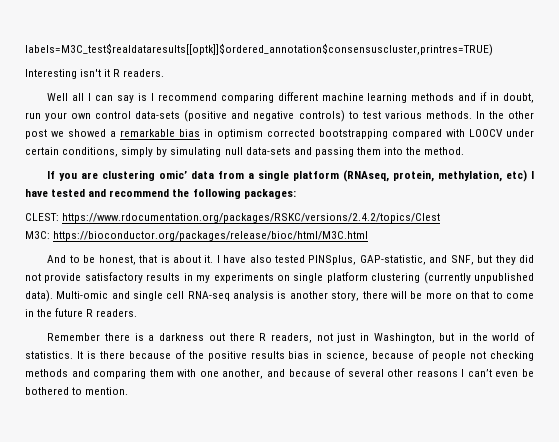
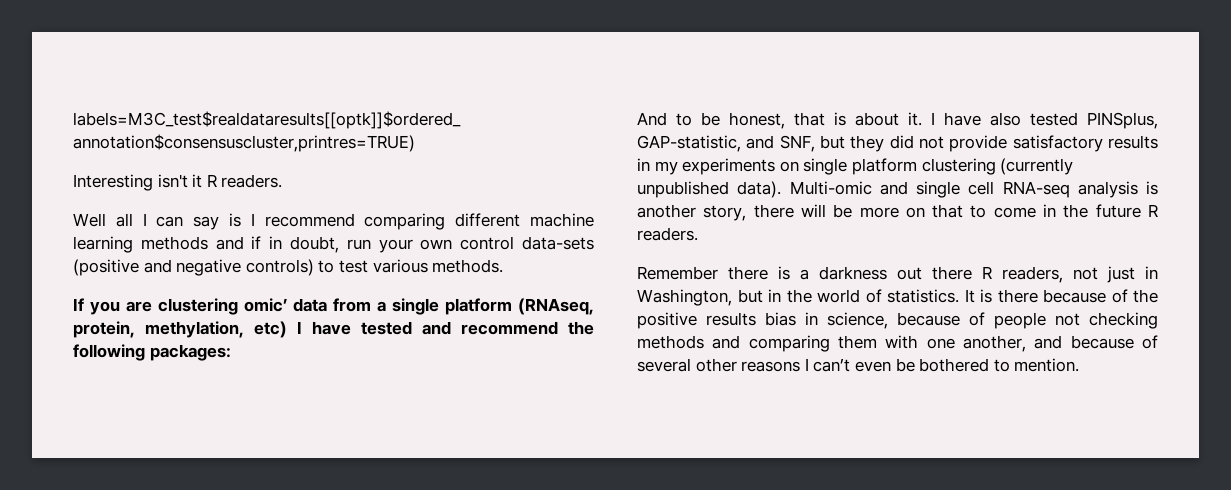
- In the other post we showed a remarkable bias in optimism corrected bootstrapping compared with LOOCV under certain conditions, simply by simulating null data-sets and passing them into the method.
- CLEST: https://www.rdocumentation.org/packages/RSKC/versions/2.4.2/topics/Clest
- M3C: https://bioconductor.org/packages/release/bioc/html/M3C.html

